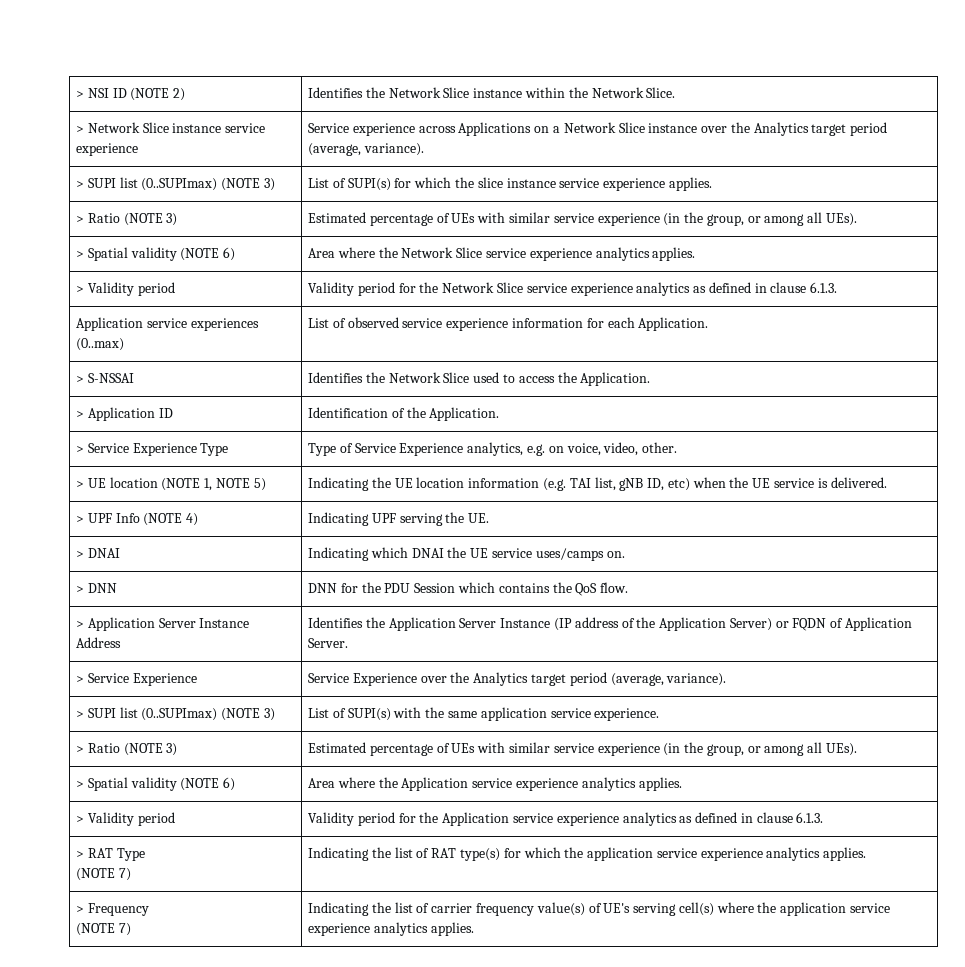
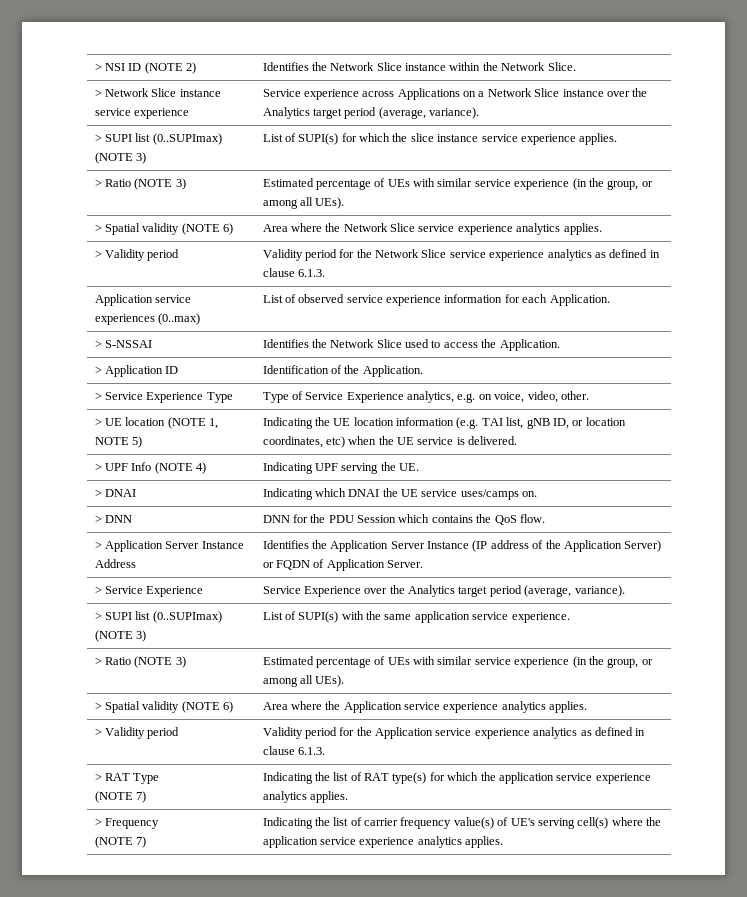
- > UE location (NOTE 1, NOTE 5) | Indicating the UE location information (e.g. TAI list, gNB ID, etc) when the UE service is delivered.
+ > UE location (NOTE 1, NOTE 5) | Indicating the UE location information (e.g. TAI list, gNB ID, or location coordinates, etc) when the UE service is delivered.

